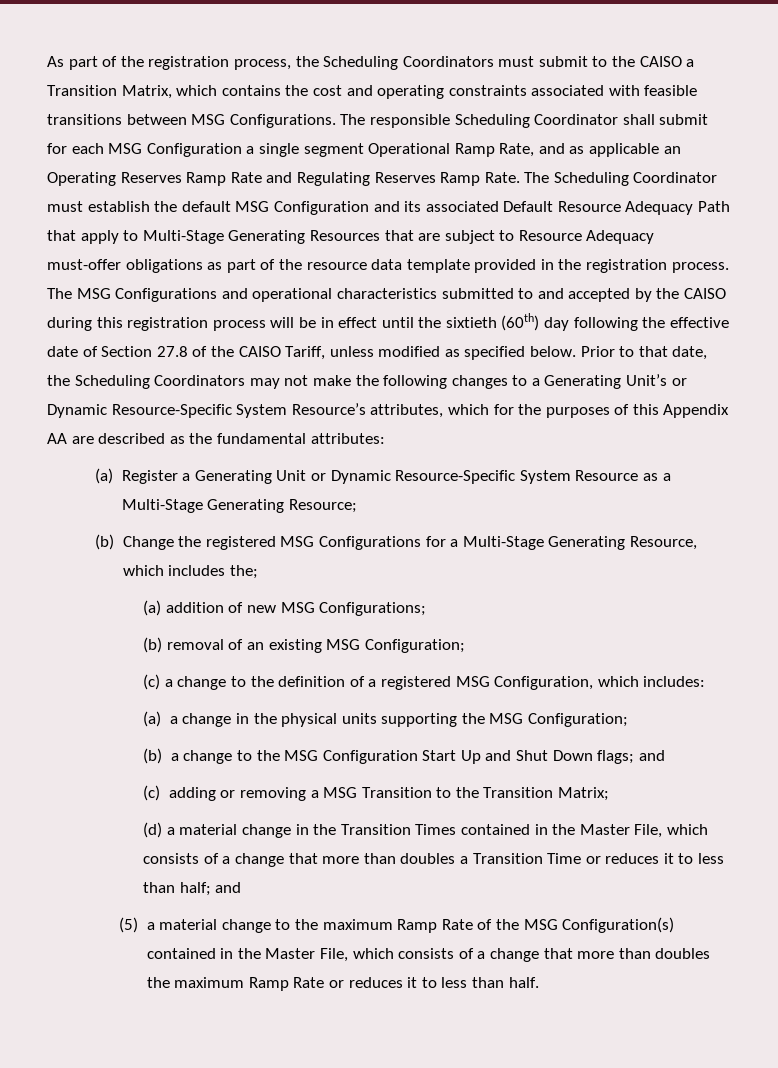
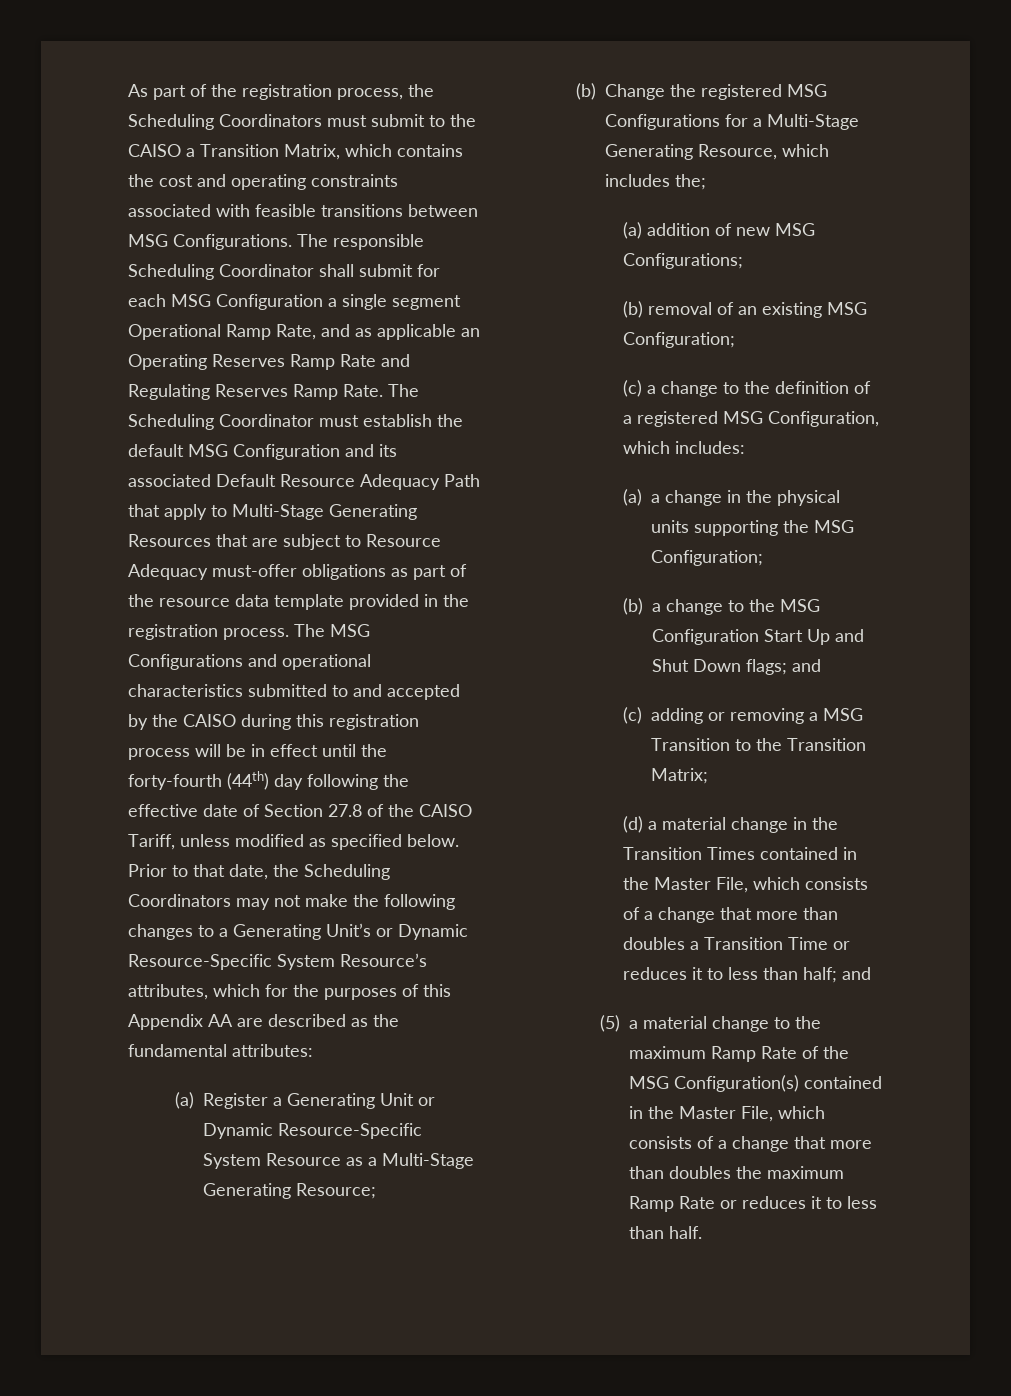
- The MSG Configurations and operational characteristics submitted to and accepted by the CAISO during this registration process will be in effect until the sixtieth (60th) day following the effective date of Section 27.8 of the CAISO Tariff, unless modified as specified below.
+ The MSG Configurations and operational characteristics submitted to and accepted by the CAISO during this registration process will be in effect until the forty-fourth (44th) day following the effective date of Section 27.8 of the CAISO Tariff, unless modified as specified below.

